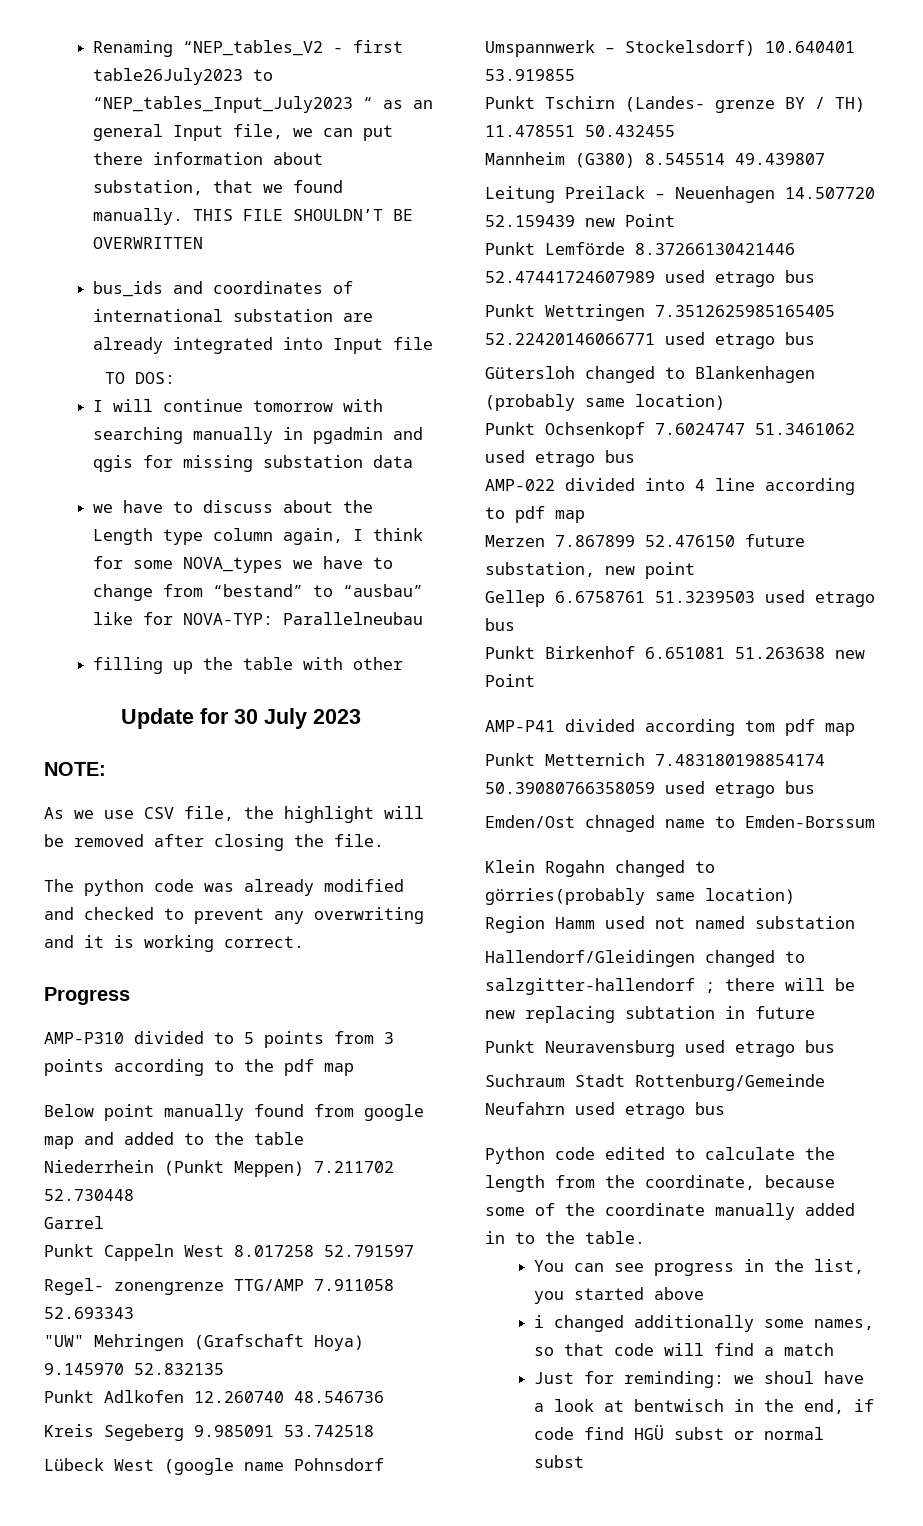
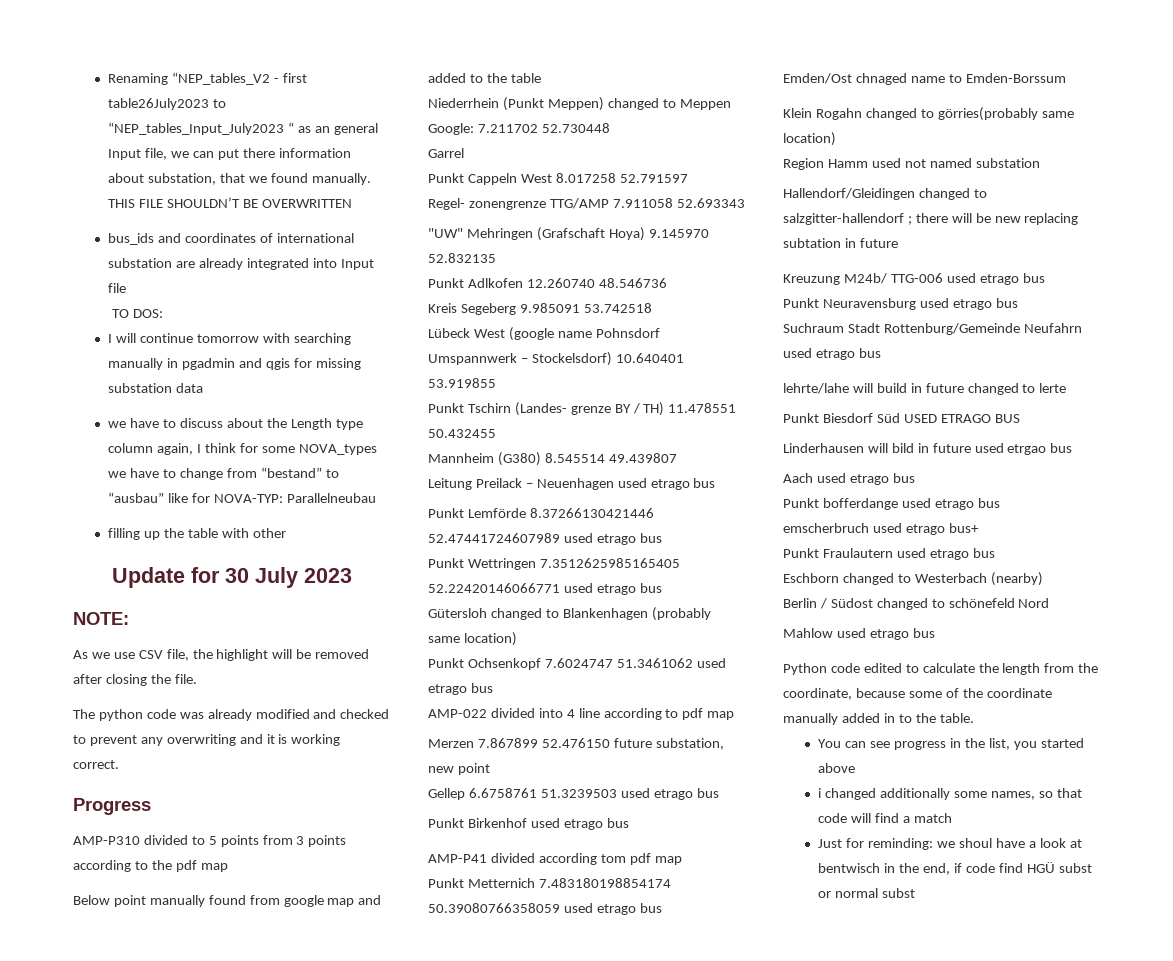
- Niederrhein (Punkt Meppen) 7.211702 52.730448
+ Niederrhein (Punkt Meppen) changed to Meppen Google: 7.211702 52.730448
- Leitung Preilack – Neuenhagen 14.507720 52.159439 new Point
+ Leitung Preilack – Neuenhagen used etrago bus
- Punkt Birkenhof 6.651081 51.263638 new Point
+ Punkt Birkenhof used etrago bus
+ Kreuzung M24b/ TTG-006 used etrago bus
+ lehrte/lahe will build in future changed to lerte
+ Punkt Biesdorf Süd USED ETRAGO BUS
+ Linderhausen will bild in future used etrgao bus
+ Aach used etrago bus
+ Punkt bofferdange used etrago bus
+ emscherbruch used etrago bus+
+ Punkt Fraulautern used etrago bus
+ Eschborn changed to Westerbach (nearby)
+ Berlin / Südost changed to schönefeld Nord
+ Mahlow used etrago bus

